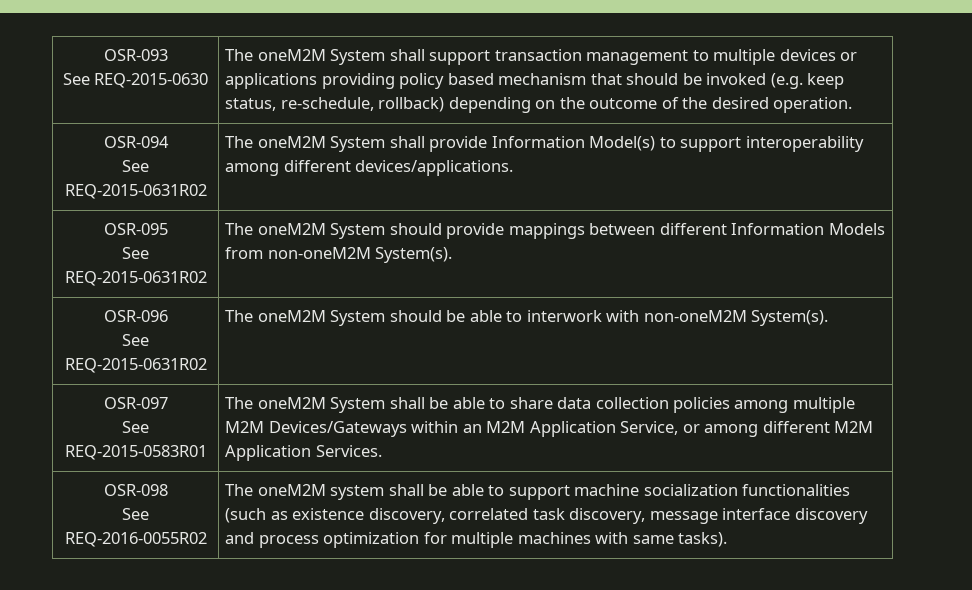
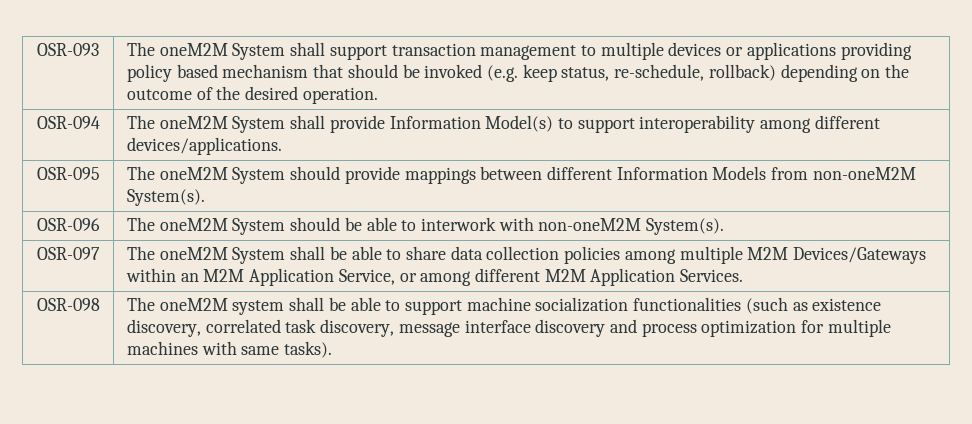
- OSR-093
- See REQ-2015-0630 | The oneM2M System shall support transaction management to multiple devices or applications providing policy based mechanism that should be invoked (e.g. keep status, re-schedule, rollback) depending on the outcome of the desired operation.
+ OSR-093 | The oneM2M System shall support transaction management to multiple devices or applications providing policy based mechanism that should be invoked (e.g. keep status, re-schedule, rollback) depending on the outcome of the desired operation.
- OSR-094
- See REQ-2015-0631R02 | The oneM2M System shall provide Information Model(s) to support interoperability among different devices/applications.
+ OSR-094 | The oneM2M System shall provide Information Model(s) to support interoperability among different devices/applications.
- OSR-095
- See REQ-2015-0631R02 | The oneM2M System should provide mappings between different Information Models from non-oneM2M System(s).
+ OSR-095 | The oneM2M System should provide mappings between different Information Models from non-oneM2M System(s).
- OSR-096
- See REQ-2015-0631R02 | The oneM2M System should be able to interwork with non-oneM2M System(s).
+ OSR-096 | The oneM2M System should be able to interwork with non-oneM2M System(s).
- OSR-097
- See REQ-2015-0583R01 | The oneM2M System shall be able to share data collection policies among multiple M2M Devices/Gateways within an M2M Application Service, or among different M2M Application Services.
+ OSR-097 | The oneM2M System shall be able to share data collection policies among multiple M2M Devices/Gateways within an M2M Application Service, or among different M2M Application Services.
- OSR-098
- See REQ-2016-0055R02 | The oneM2M system shall be able to support machine socialization functionalities (such as existence discovery, correlated task discovery, message interface discovery and process optimization for multiple machines with same tasks).
+ OSR-098 | The oneM2M system shall be able to support machine socialization functionalities (such as existence discovery, correlated task discovery, message interface discovery and process optimization for multiple machines with same tasks).

